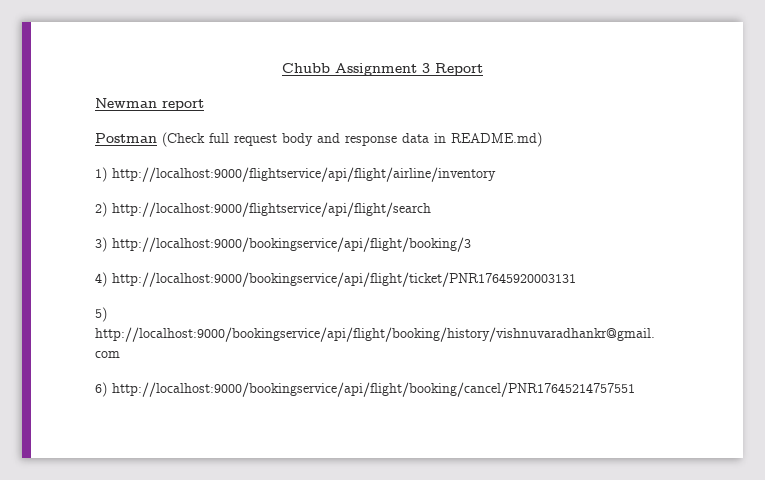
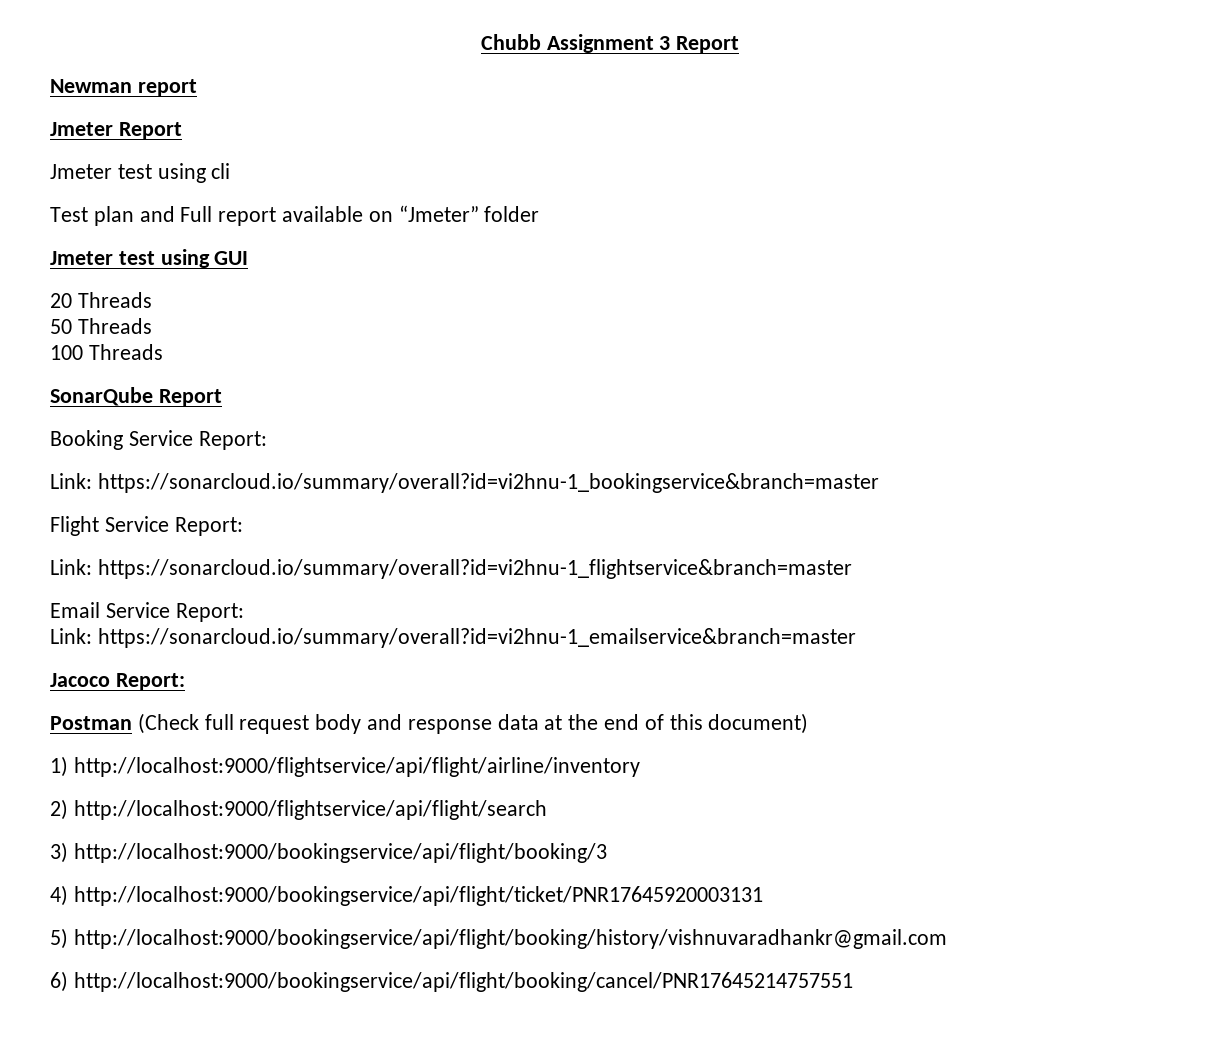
+ Jmeter Report
+ Jmeter test using cli
+ Test plan and Full report available on “Jmeter” folder
+ Jmeter test using GUI
+ 20 Threads
+ 50 Threads
+ 100 Threads
+ SonarQube Report
+ Booking Service Report:
+ Link: https://sonarcloud.io/summary/overall?id=vi2hnu-1_bookingservice&branch=master
+ Flight Service Report:
+ Link: https://sonarcloud.io/summary/overall?id=vi2hnu-1_flightservice&branch=master
+ Email Service Report:
+ Link: https://sonarcloud.io/summary/overall?id=vi2hnu-1_emailservice&branch=master
+ Jacoco Report:
- Postman (Check full request body and response data in README.md)
+ Postman (Check full request body and response data at the end of this document)

